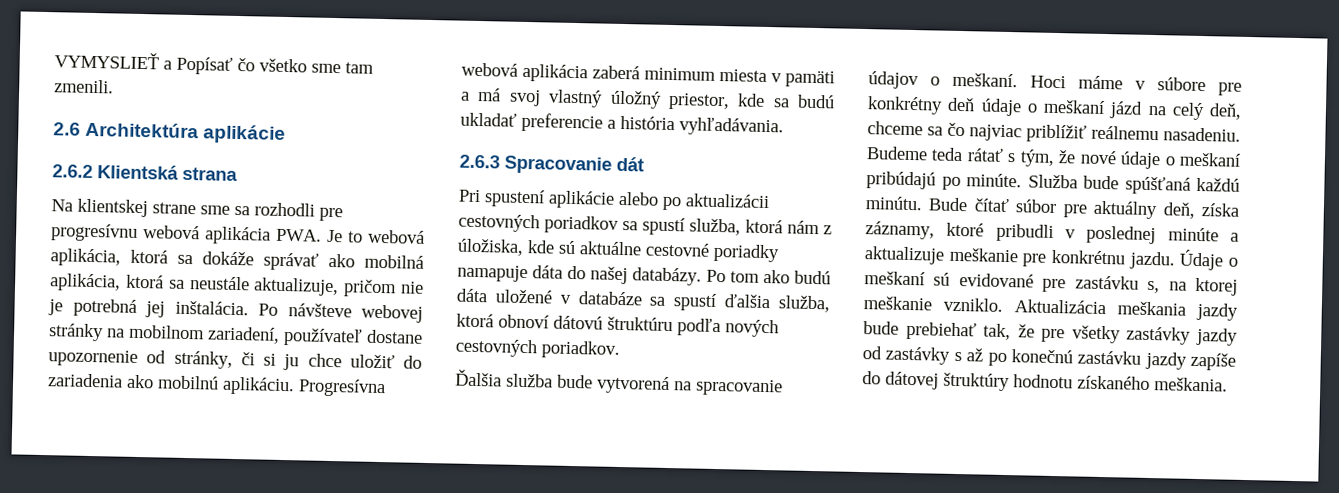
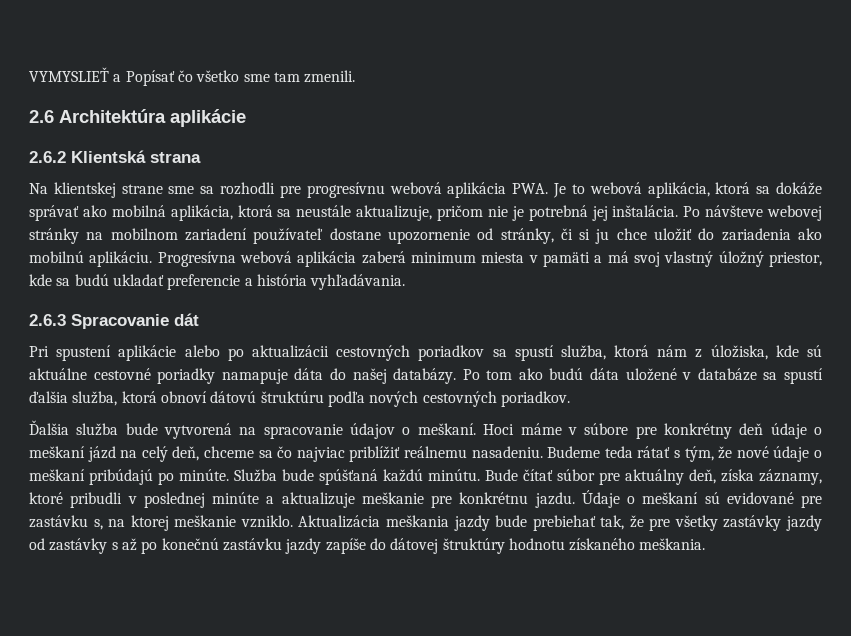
- Po návšteve webovej stránky na mobilnom zariadení, používateľ dostane upozornenie od stránky, či si ju chce uložiť do zariadenia ako mobilnú aplikáciu.
+ Po návšteve webovej stránky na mobilnom zariadení používateľ dostane upozornenie od stránky, či si ju chce uložiť do zariadenia ako mobilnú aplikáciu.

